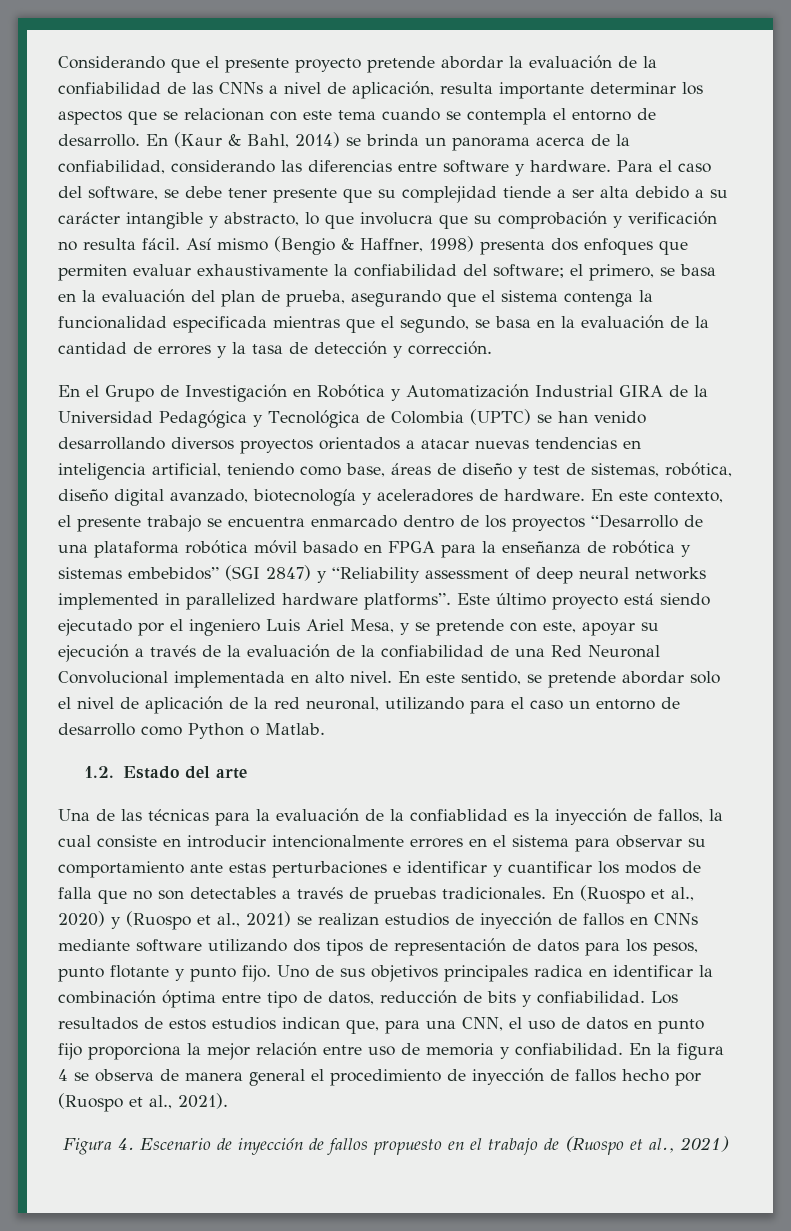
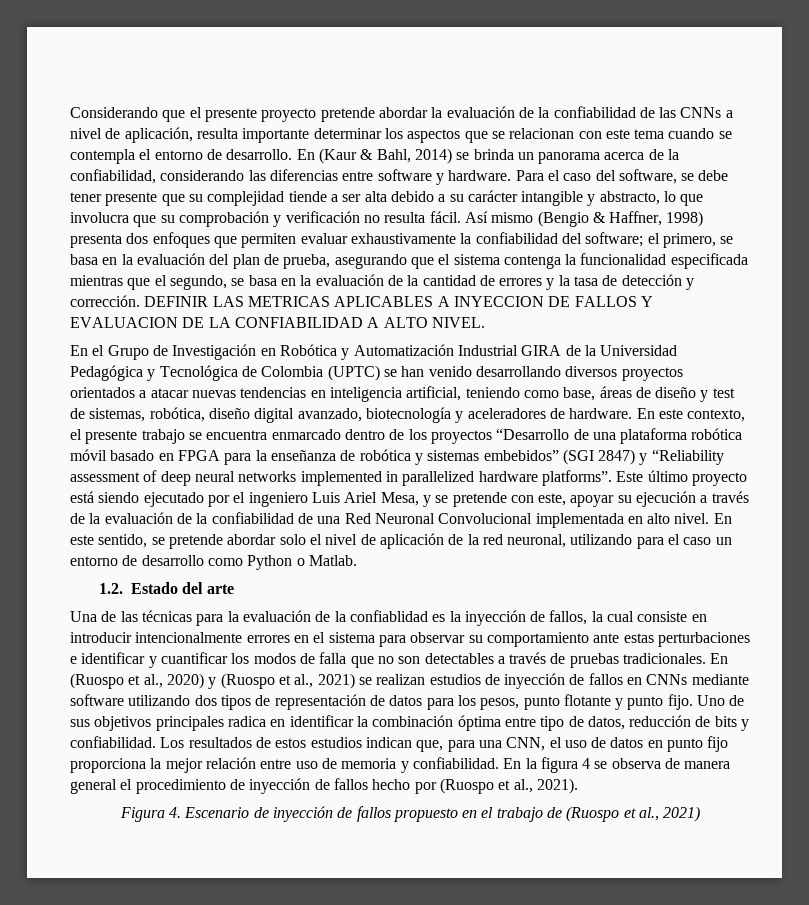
+ DEFINIR LAS METRICAS APLICABLES A INYECCION DE FALLOS Y EVALUACION DE LA CONFIABILIDAD A ALTO NIVEL.

